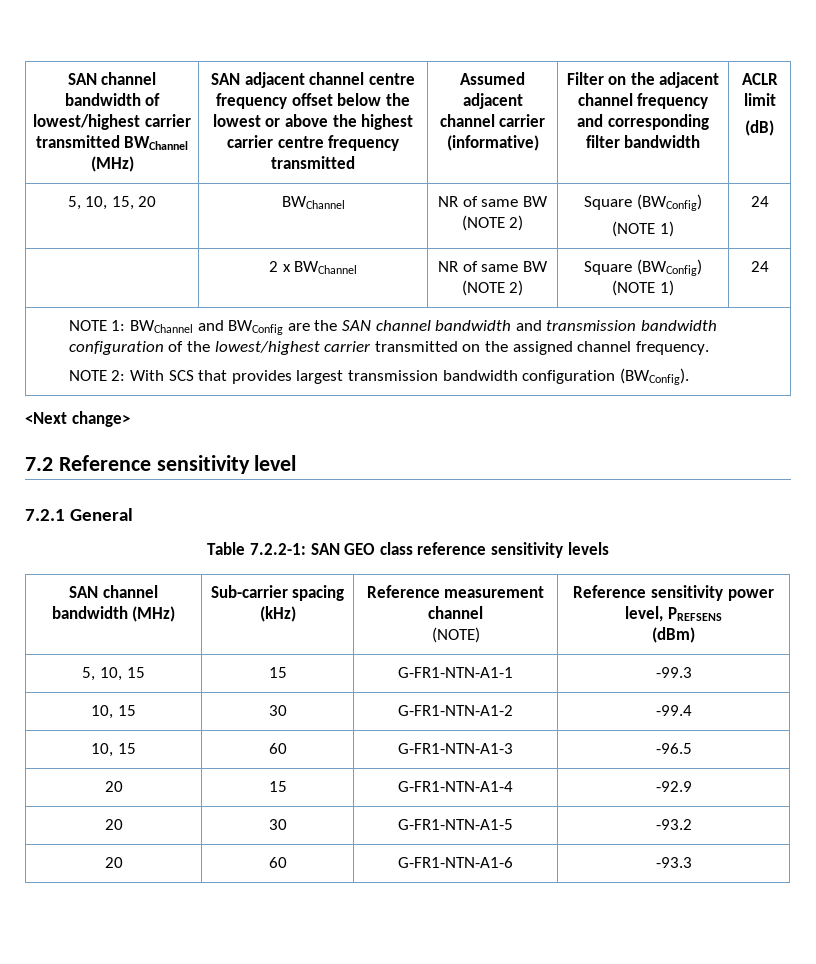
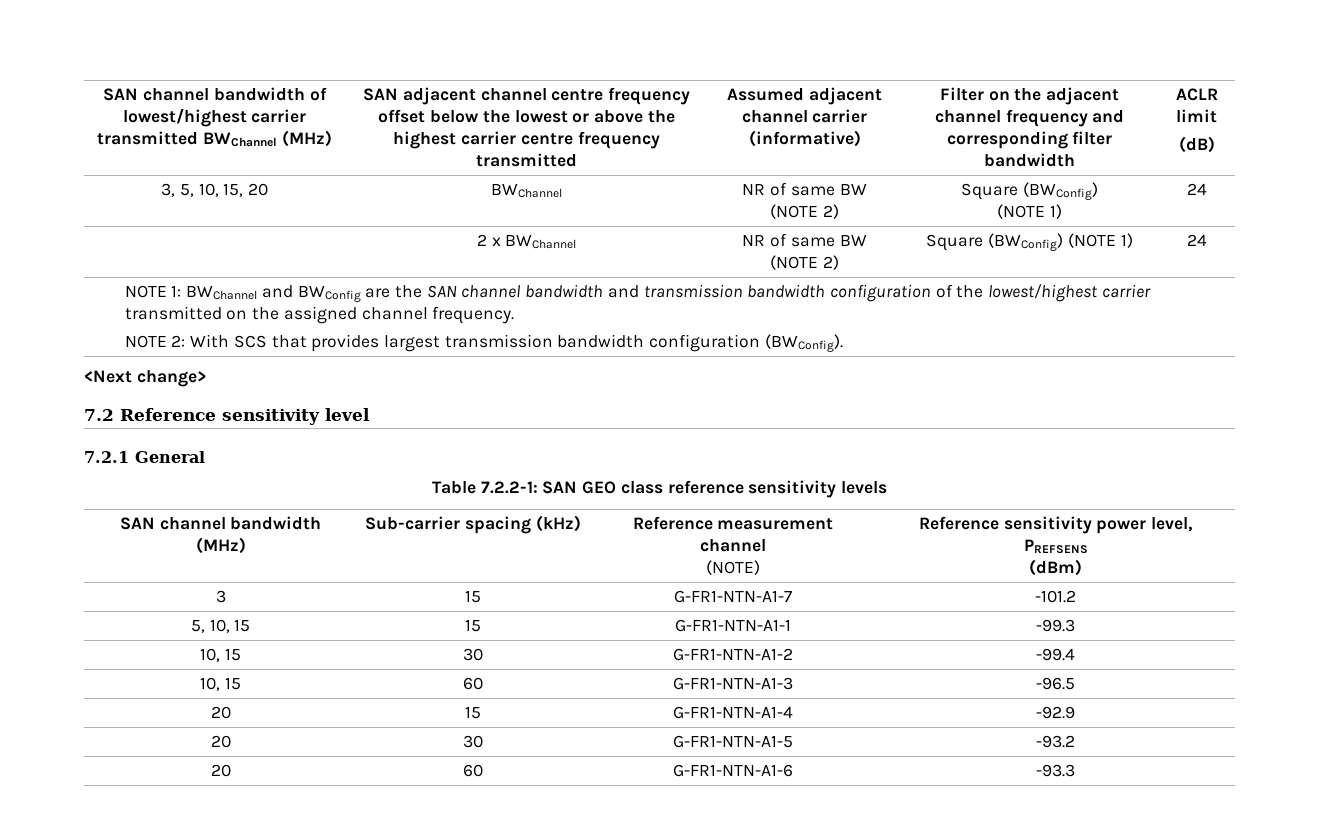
- 5, 10, 15, 20 | BWChannel | NR of same BW (NOTE 2) | Square (BWConfig)
+ 3, 5, 10, 15, 20 | BWChannel | NR of same BW (NOTE 2) | Square (BWConfig)
+ 3 | 15 | G-FR1-NTN-A1-7 | -101.2

